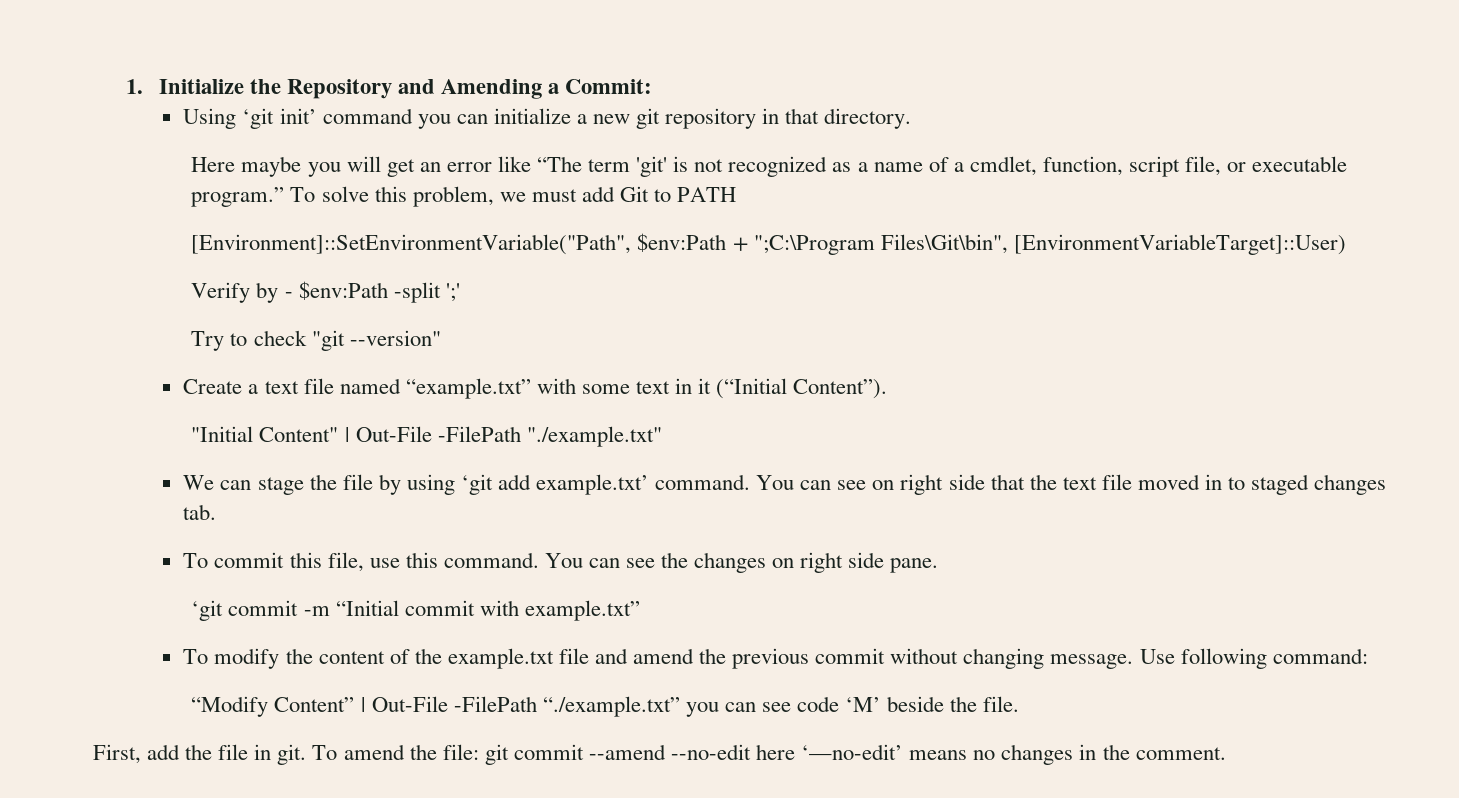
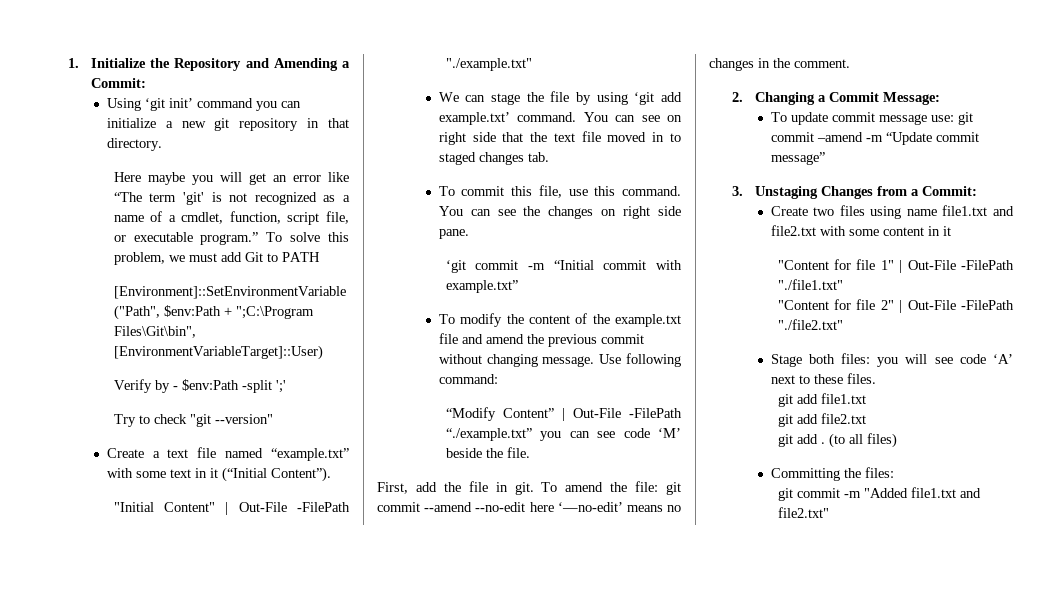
+ 2. Changing a Commit Message:
+ To update commit message use: git commit –amend -m “Update commit message”
+ 3. Unstaging Changes from a Commit:
+ Create two files using name file1.txt and file2.txt with some content in it
+ "Content for file 1" | Out-File -FilePath "./file1.txt"
+ "Content for file 2" | Out-File -FilePath "./file2.txt"
+ Stage both files: you will see code ‘A’ next to these files.
+ git add file1.txt
+ git add file2.txt
+ git add . (to all files)
+ Committing the files:
+ git commit -m "Added file1.txt and file2.txt"

